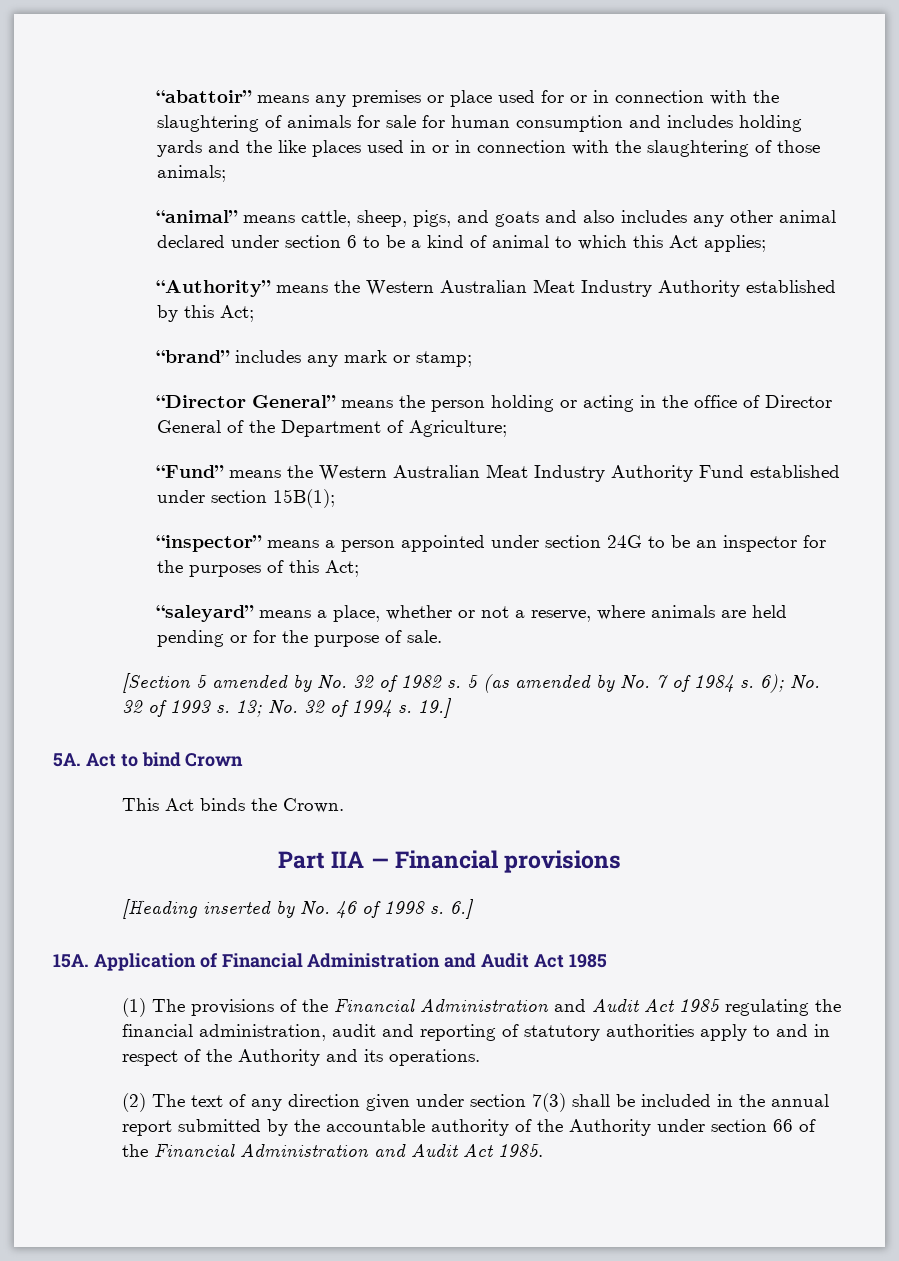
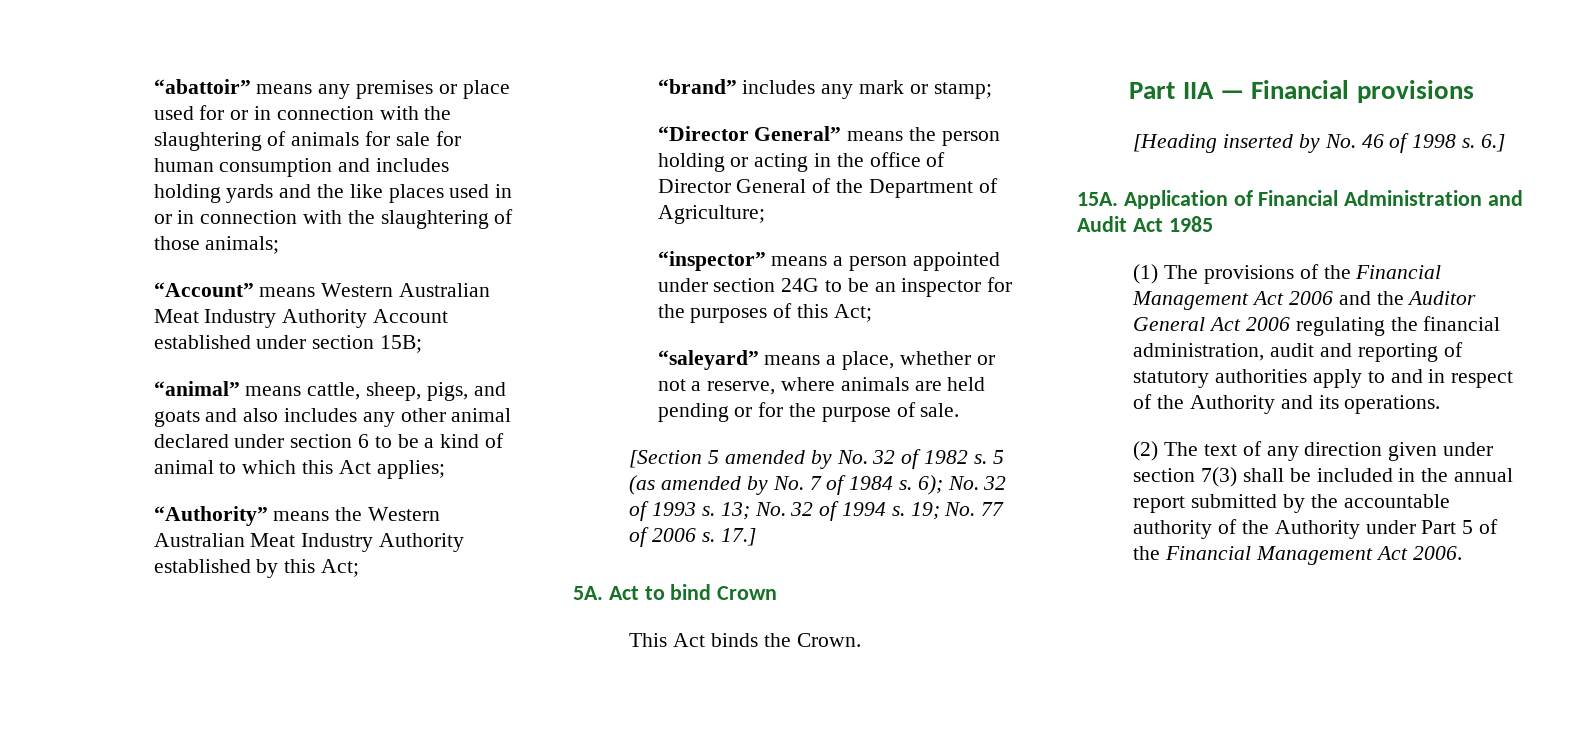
+ “Account” means Western Australian Meat Industry Authority Account established under section 15B;
- “Fund” means the Western Australian Meat Industry Authority Fund established under section 15B(1);
- 19.]
+ 19; No. 77 of 2006 s. 17.]
- (1) The provisions of the Financial Administration and Audit Act 1985 regulating the financial administration, audit and reporting of statutory authorities apply to and in respect of the Authority and its operations.
+ (1) The provisions of the Financial Management Act 2006 and the Auditor General Act 2006 regulating the financial administration, audit and reporting of statutory authorities apply to and in respect of the Authority and its operations.
- (2) The text of any direction given under section 7(3) shall be included in the annual report submitted by the accountable authority of the Authority under section 66 of the Financial Administration and Audit Act 1985.
+ (2) The text of any direction given under section 7(3) shall be included in the annual report submitted by the accountable authority of the Authority under Part 5 of the Financial Management Act 2006.

